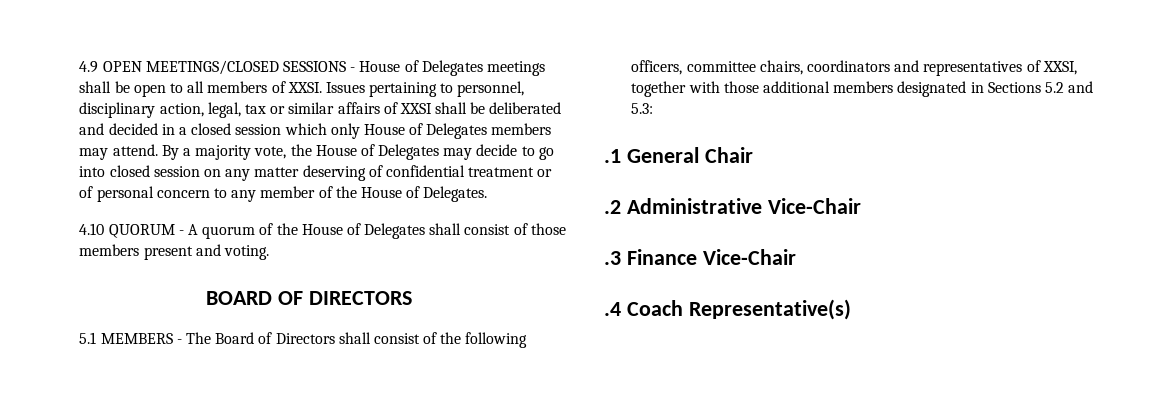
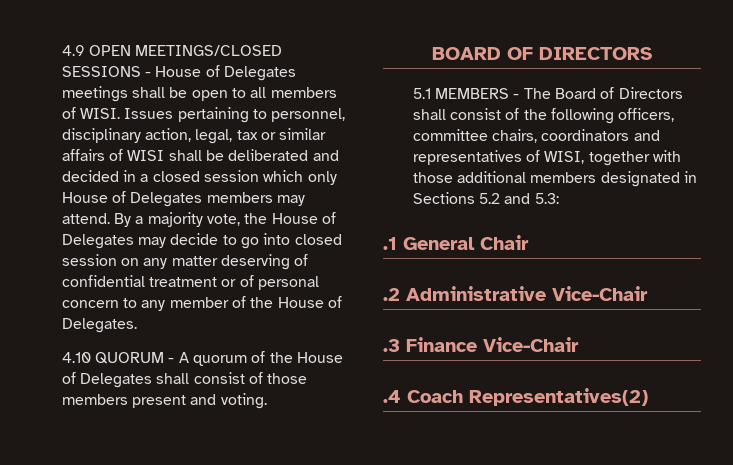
- 4.9 OPEN MEETINGS/CLOSED SESSIONS - House of Delegates meetings shall be open to all members of XXSI.
+ 4.9 OPEN MEETINGS/CLOSED SESSIONS - House of Delegates meetings shall be open to all members of WISI.
- Issues pertaining to personnel, disciplinary action, legal, tax or similar affairs of XXSI shall be deliberated and decided in a closed session which only House of Delegates members may attend.
+ Issues pertaining to personnel, disciplinary action, legal, tax or similar affairs of WISI shall be deliberated and decided in a closed session which only House of Delegates members may attend.
- 5.1 MEMBERS - The Board of Directors shall consist of the following officers, committee chairs, coordinators and representatives of XXSI, together with those additional members designated in Sections 5.2 and 5.3:
+ 5.1 MEMBERS - The Board of Directors shall consist of the following officers, committee chairs, coordinators and representatives of WISI, together with those additional members designated in Sections 5.2 and 5.3:
- .4 Coach Representative(s)
+ .4 Coach Representatives(2)

